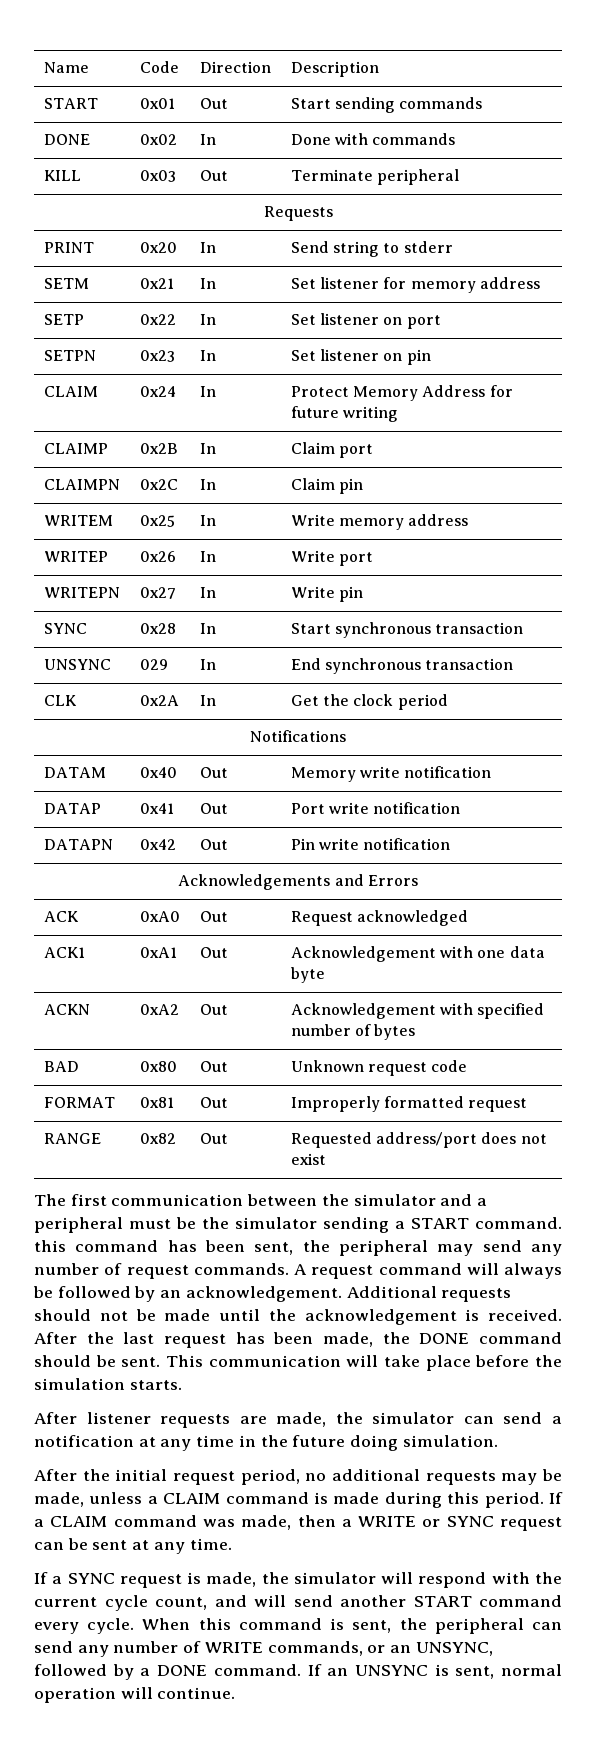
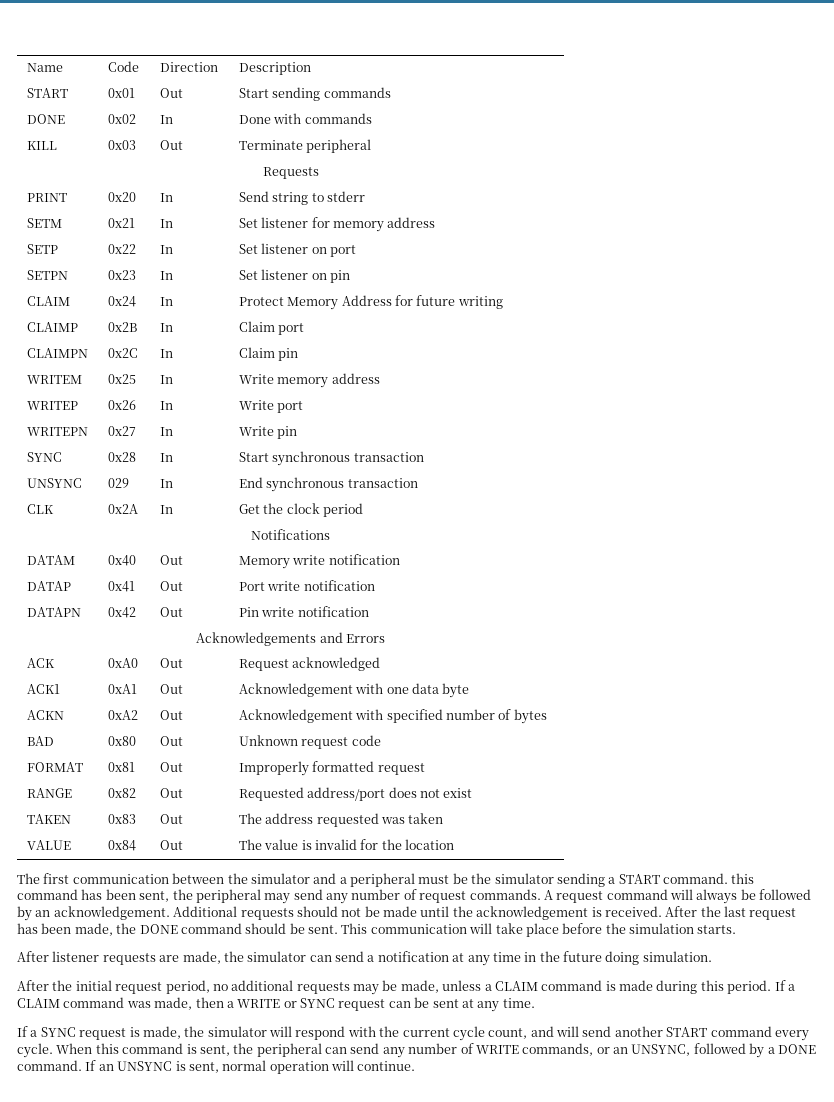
+ TAKEN | 0x83 | Out | The address requested was taken
+ VALUE | 0x84 | Out | The value is invalid for the location

